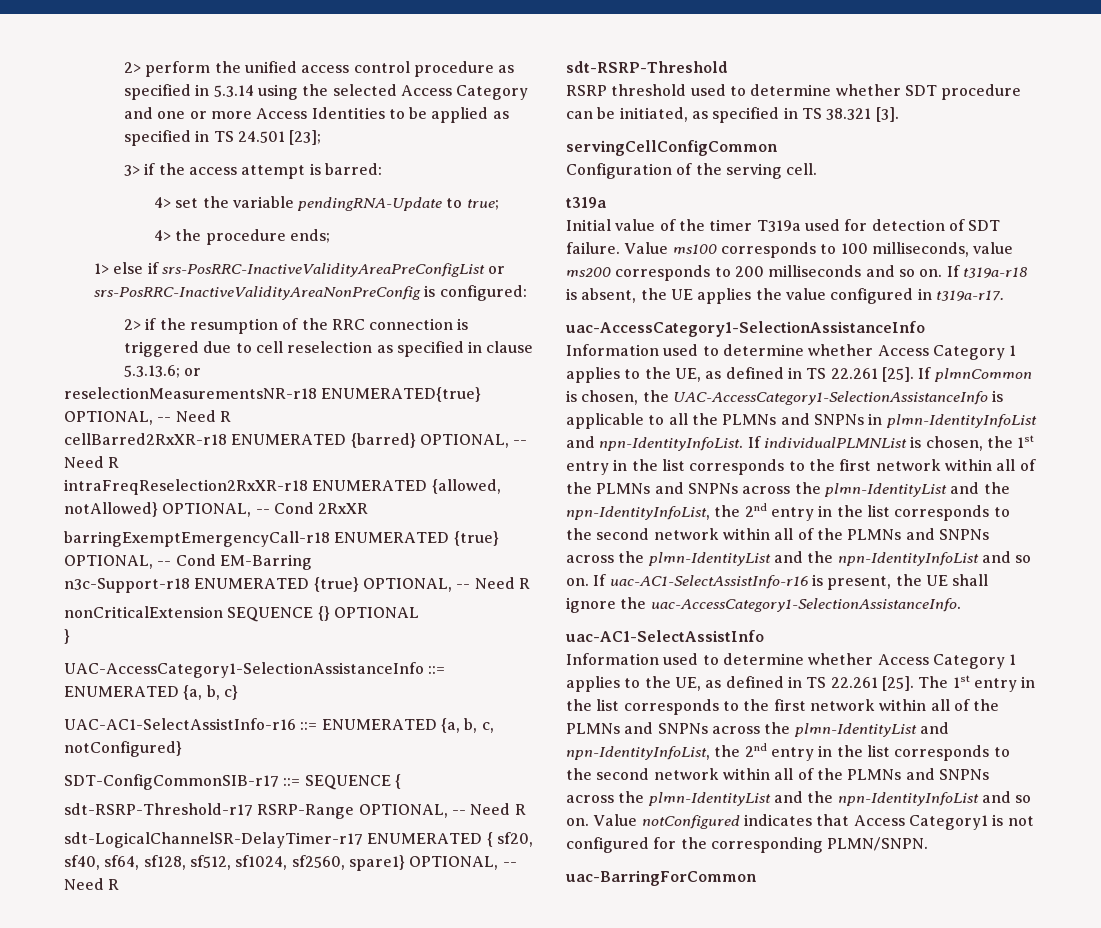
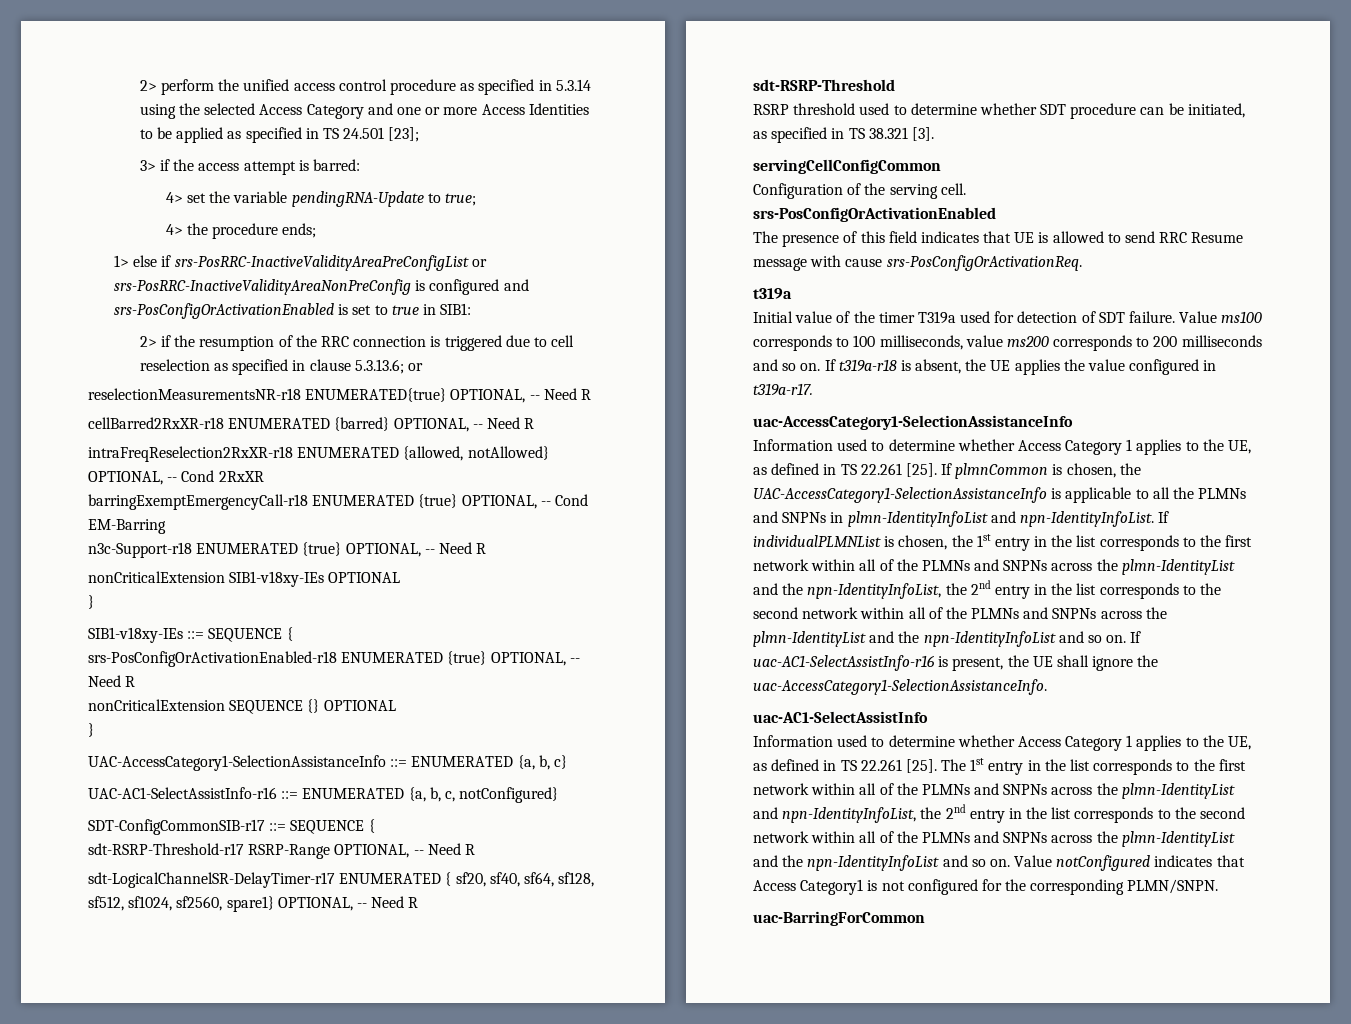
- 1> else if srs-PosRRC-InactiveValidityAreaPreConfigList or srs-PosRRC-InactiveValidityAreaNonPreConfig is configured:
+ 1> else if srs-PosRRC-InactiveValidityAreaPreConfigList or srs-PosRRC-InactiveValidityAreaNonPreConfig is configured and srs-PosConfigOrActivationEnabled is set to true in SIB1:
+ nonCriticalExtension SIB1-v18xy-IEs OPTIONAL
+ }
+ SIB1-v18xy-IEs ::= SEQUENCE {
+ srs-PosConfigOrActivationEnabled-r18 ENUMERATED {true} OPTIONAL, -- Need R
  Configuration of the serving cell.
+ srs-PosConfigOrActivationEnabled
+ The presence of this field indicates that UE is allowed to send RRC Resume message with cause srs-PosConfigOrActivationReq.

